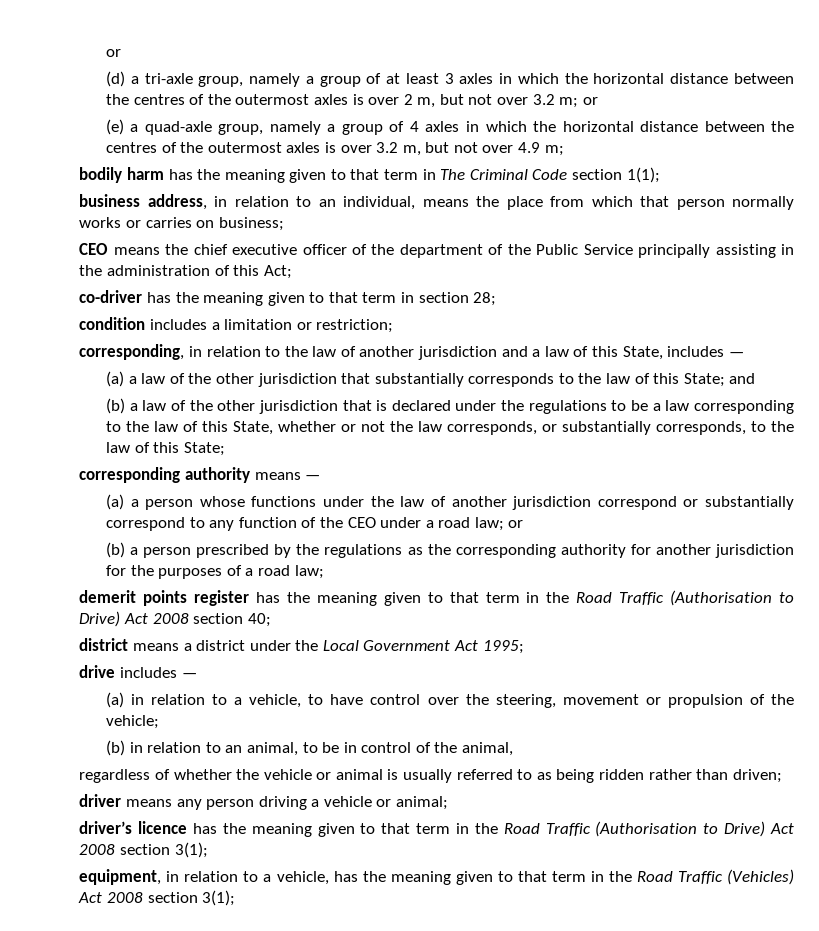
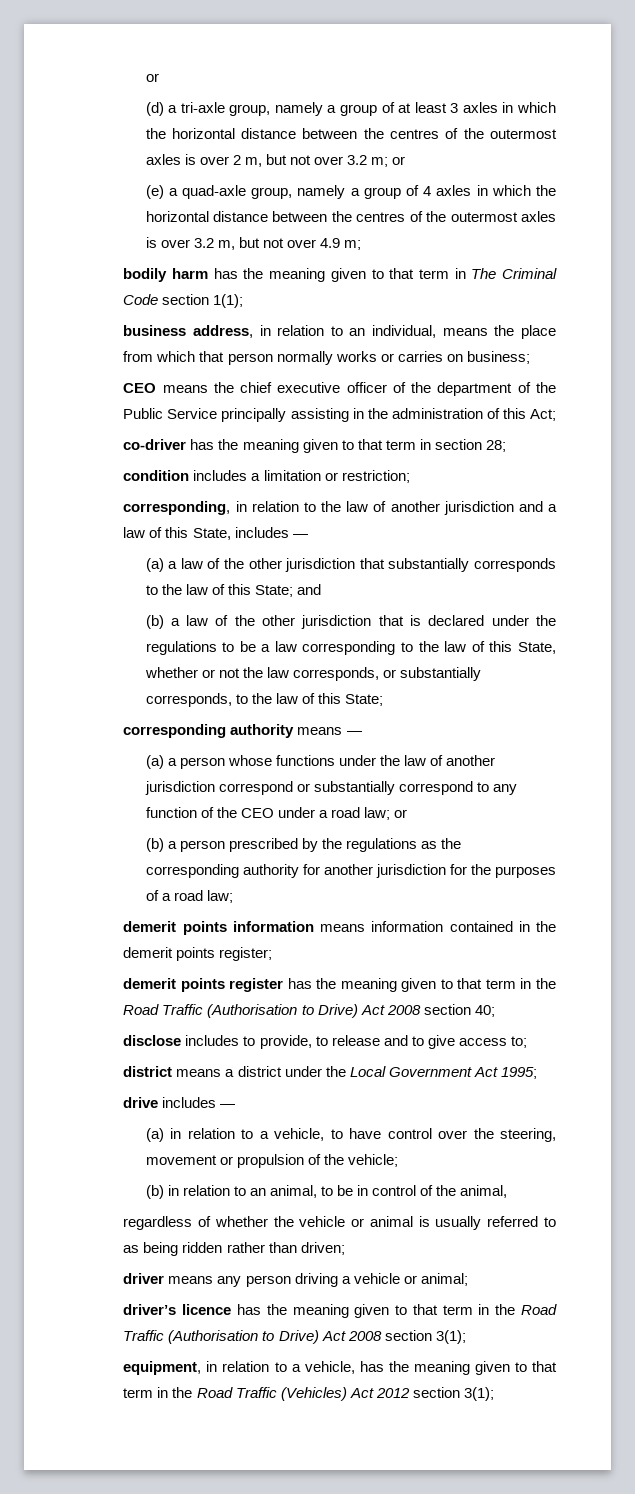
+ demerit points information means information contained in the demerit points register;
+ disclose includes to provide, to release and to give access to;
- equipment, in relation to a vehicle, has the meaning given to that term in the Road Traffic (Vehicles) Act 2008 section 3(1);
+ equipment, in relation to a vehicle, has the meaning given to that term in the Road Traffic (Vehicles) Act 2012 section 3(1);

